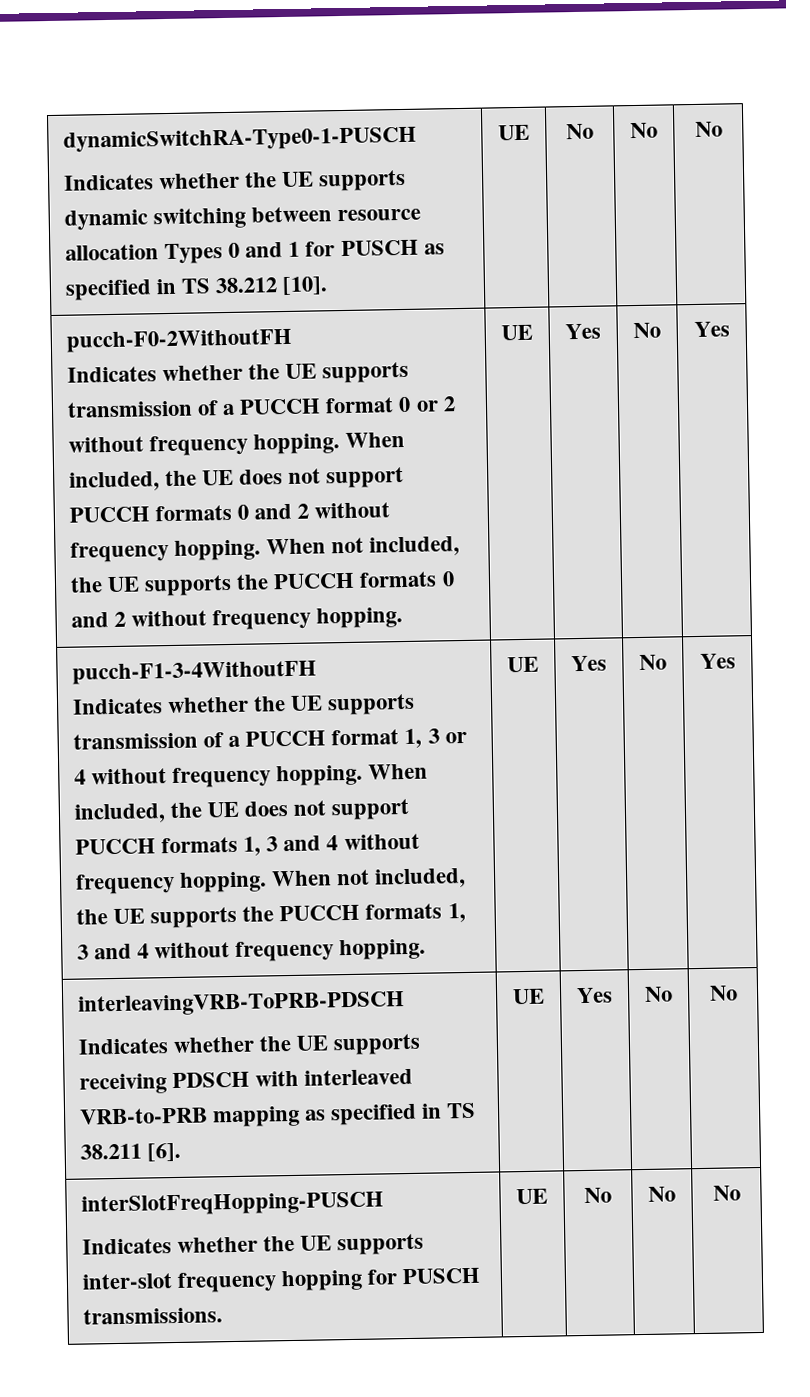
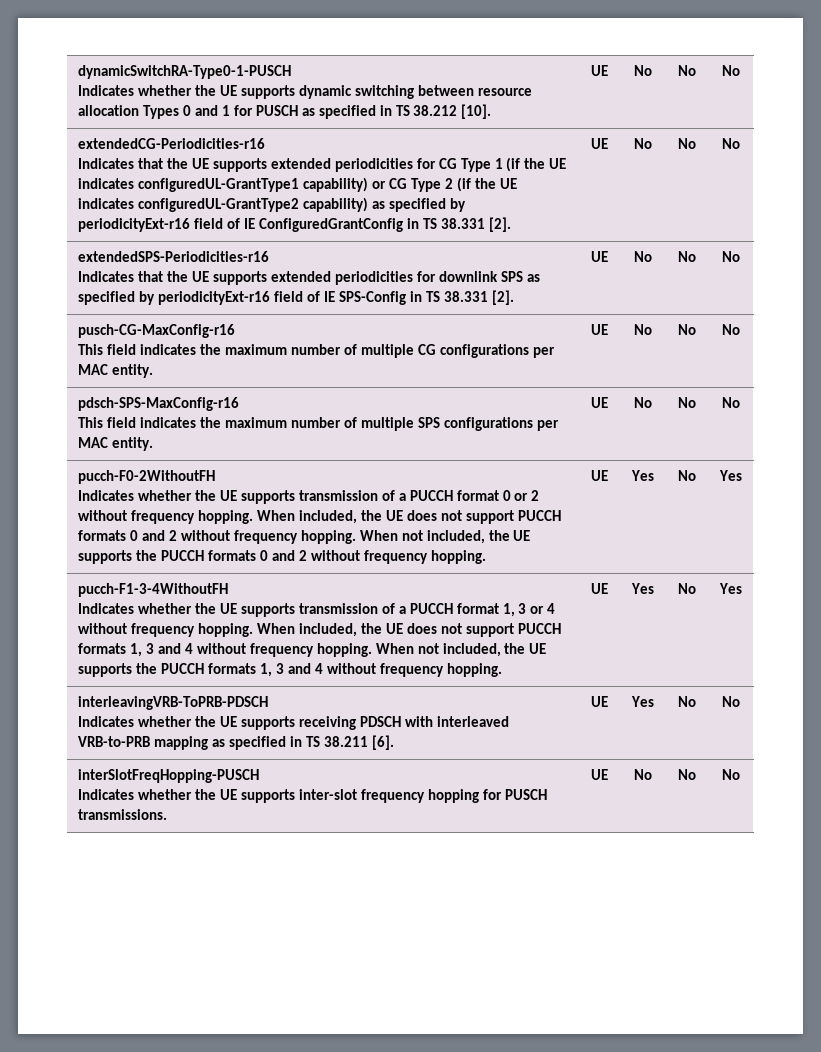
+ extendedCG-Periodicities-r16
+ Indicates that the UE supports extended periodicities for CG Type 1 (if the UE indicates configuredUL-GrantType1 capability) or CG Type 2 (if the UE indicates configuredUL-GrantType2 capability) as specified by periodicityExt-r16 field of IE ConfiguredGrantConfig in TS 38.331 [2]. | UE | No | No | No
+ extendedSPS-Periodicities-r16
+ Indicates that the UE supports extended periodicities for downlink SPS as specified by periodicityExt-r16 field of IE SPS-Config in TS 38.331 [2]. | UE | No | No | No
+ pusch-CG-MaxConfig-r16
+ This field indicates the maximum number of multiple CG configurations per MAC entity. | UE | No | No | No
+ pdsch-SPS-MaxConfig-r16
+ This field indicates the maximum number of multiple SPS configurations per MAC entity. | UE | No | No | No

